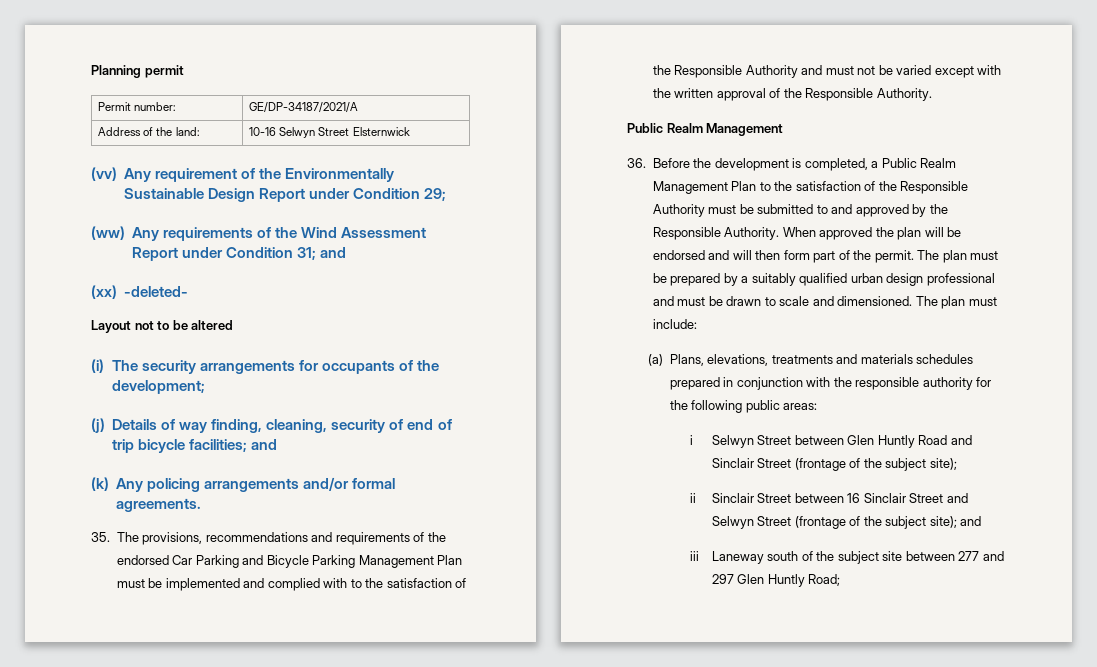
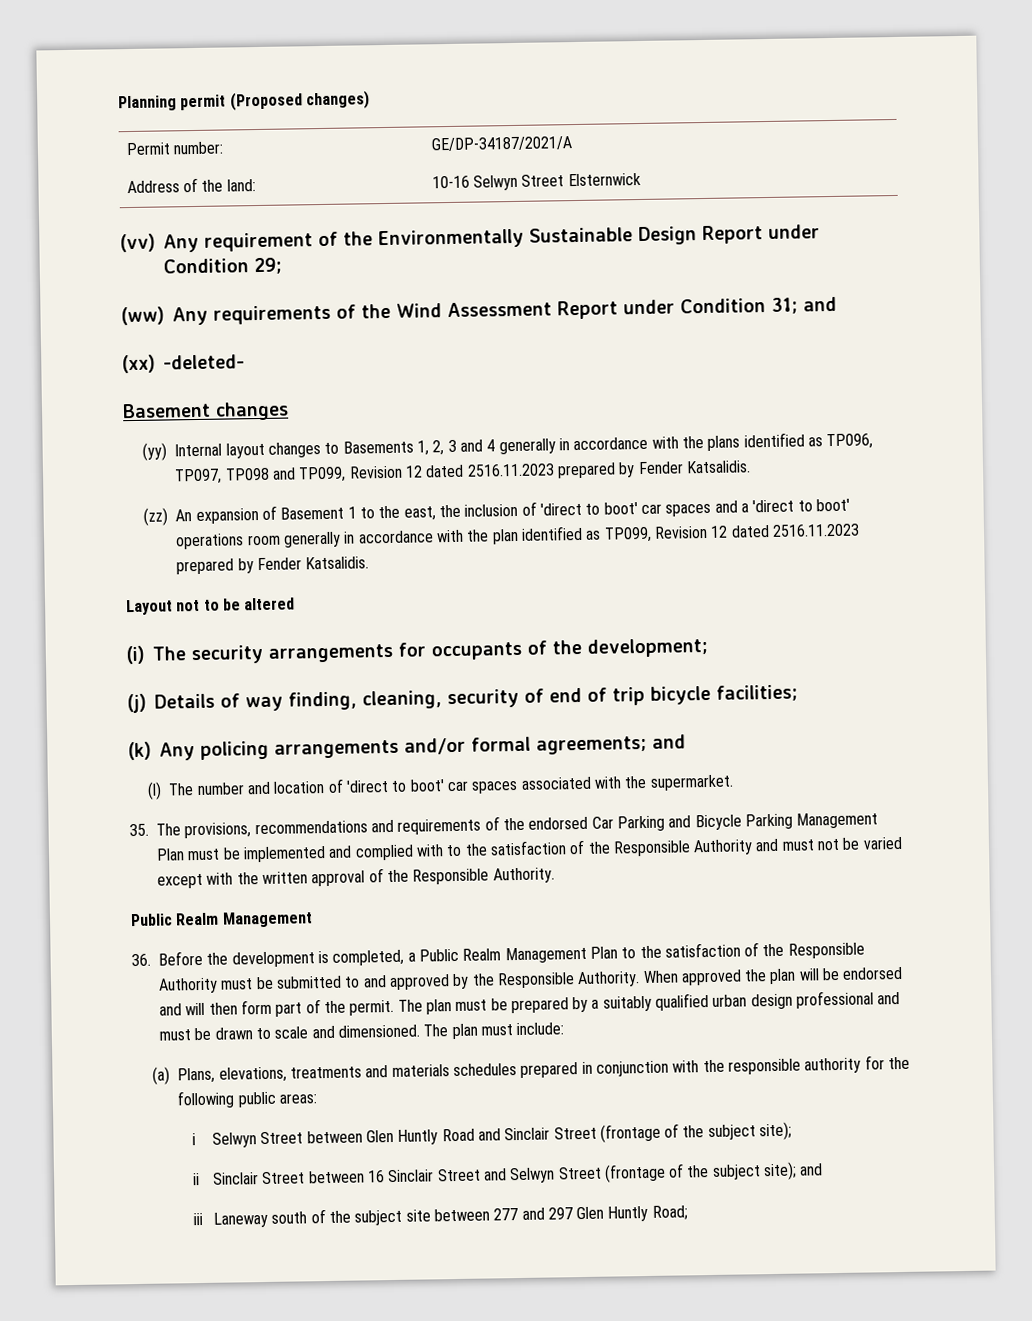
- Planning permit
+ Planning permit (Proposed changes)
+ Basement changes
+ (yy) Internal layout changes to Basements 1, 2, 3 and 4 generally in accordance with the plans identified as TP096, TP097, TP098 and TP099, Revision 12 dated 2516.11.2023 prepared by Fender Katsalidis.
+ (zz) An expansion of Basement 1 to the east, the inclusion of 'direct to boot' car spaces and a 'direct to boot' operations room generally in accordance with the plan identified as TP099, Revision 12 dated 2516.11.2023 prepared by Fender Katsalidis.
- (j) Details of way finding, cleaning, security of end of trip bicycle facilities; and
+ (j) Details of way finding, cleaning, security of end of trip bicycle facilities;
- (k) Any policing arrangements and/or formal agreements.
+ (k) Any policing arrangements and/or formal agreements; and
+ (l) The number and location of 'direct to boot' car spaces associated with the supermarket.

